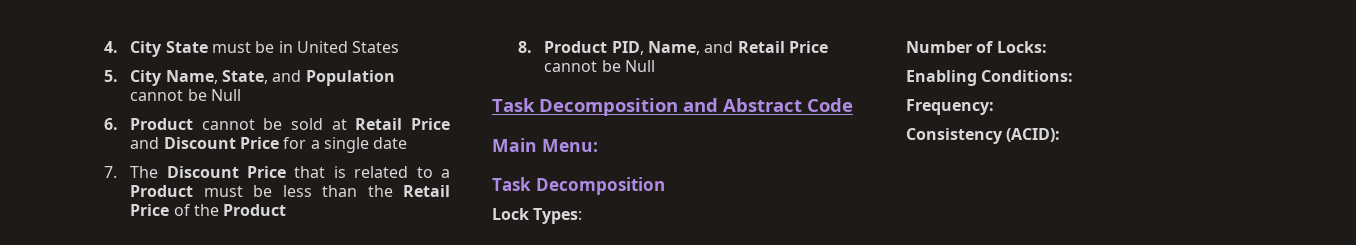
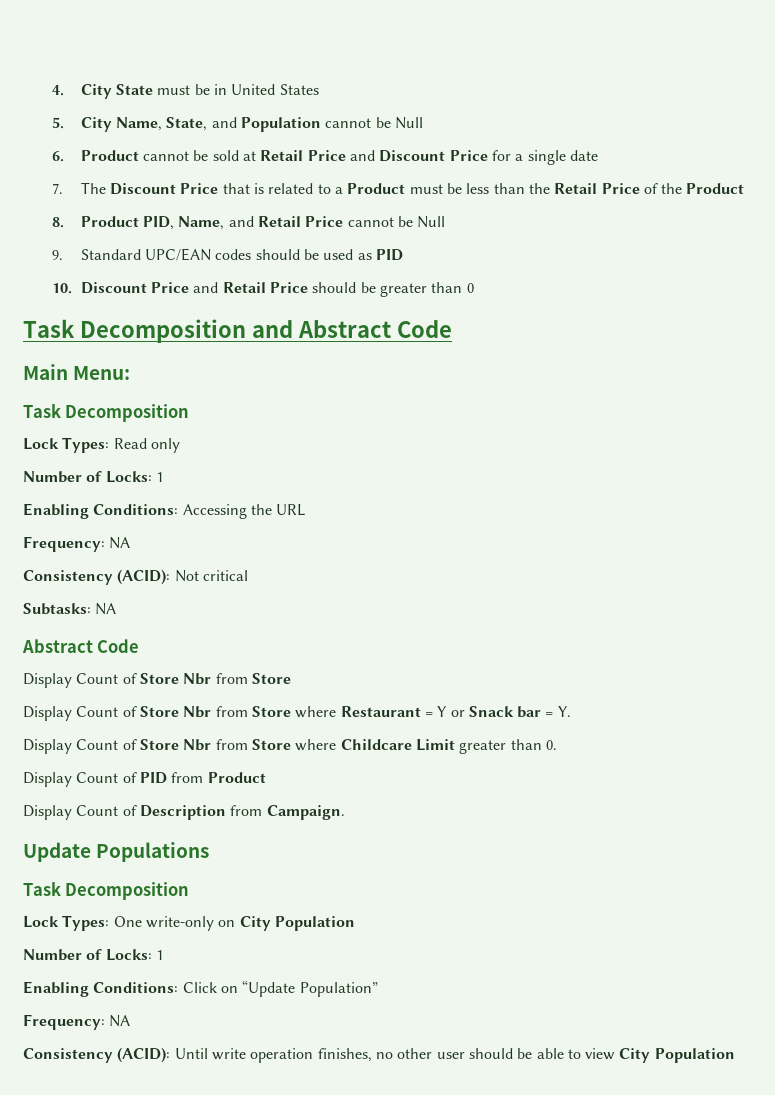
+ 9. Standard UPC/EAN codes should be used as PID
+ 10. Discount Price and Retail Price should be greater than 0
- Lock Types:
- Number of Locks:
- Enabling Conditions:
- Frequency:
- Consistency (ACID):
+ Lock Types: Read only
+ Number of Locks: 1
+ Enabling Conditions: Accessing the URL
+ Frequency: NA
+ Consistency (ACID): Not critical
+ Subtasks: NA
+ Abstract Code
+ Display Count of Store Nbr from Store
+ Display Count of Store Nbr from Store where Restaurant = Y or Snack bar = Y.
+ Display Count of Store Nbr from Store where Childcare Limit greater than 0.
+ Display Count of PID from Product
+ Display Count of Description from Campaign.
+ Update Populations
+ Task Decomposition
+ Lock Types: One write-only on City Population
+ Number of Locks: 1
+ Enabling Conditions: Click on “Update Population”
+ Frequency: NA
+ Consistency (ACID): Until write operation finishes, no other user should be able to view City Population

